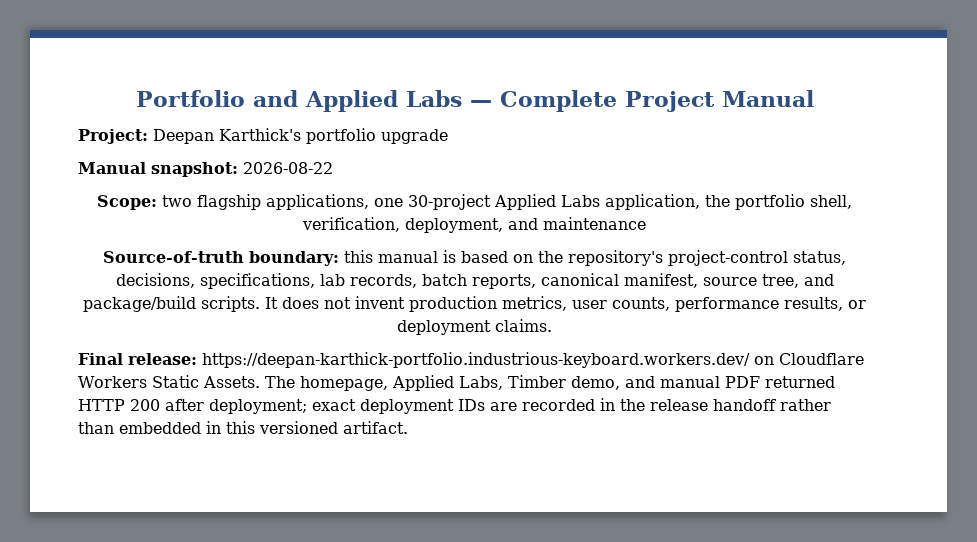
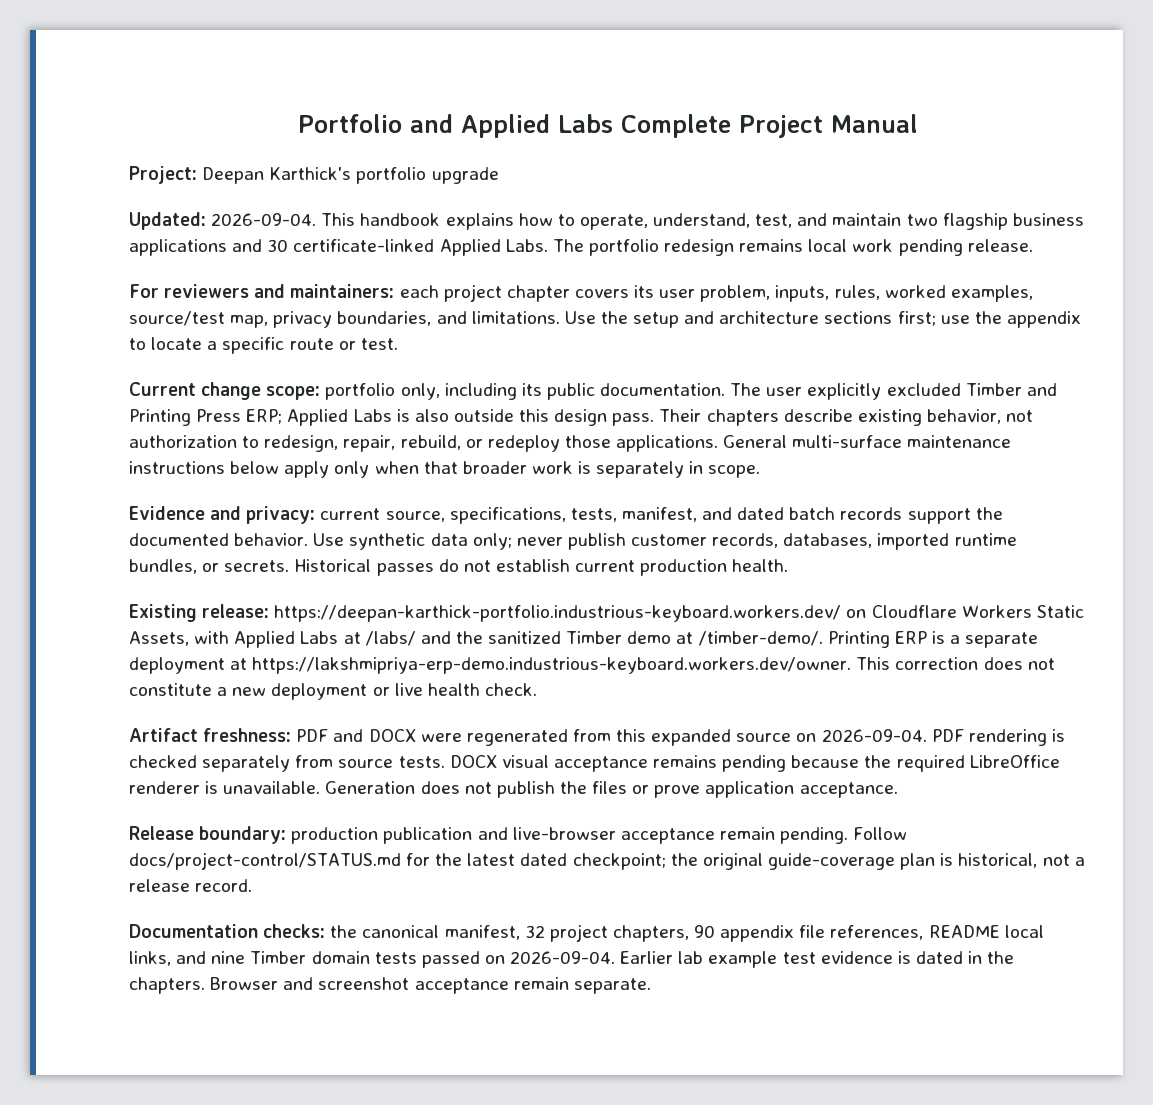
- Portfolio and Applied Labs — Complete Project Manual
+ Portfolio and Applied Labs Complete Project Manual
- Manual snapshot: 2026-08-22
- Scope: two flagship applications, one 30-project Applied Labs application, the portfolio shell, verification, deployment, and maintenance
- Source-of-truth boundary: this manual is based on the repository's project-control status, decisions, specifications, lab records, batch reports, canonical manifest, source tree, and package/build scripts. It does not invent production metrics, user counts, performance results, or deployment claims.
- Final release: https://deepan-karthick-portfolio.industrious-keyboard.workers.dev/ on Cloudflare Workers Static Assets. The homepage, Applied Labs, Timber demo, and manual PDF returned HTTP 200 after deployment; exact deployment IDs are recorded in the release handoff rather than embedded in this versioned artifact.
+ Updated: 2026-09-04. This handbook explains how to operate, understand, test, and maintain two flagship business applications and 30 certificate-linked Applied Labs. The portfolio redesign remains local work pending release.
+ For reviewers and maintainers: each project chapter covers its user problem, inputs, rules, worked examples, source/test map, privacy boundaries, and limitations. Use the setup and architecture sections first; use the appendix to locate a specific route or test.
+ Current change scope: portfolio only, including its public documentation. The user explicitly excluded Timber and Printing Press ERP; Applied Labs is also outside this design pass. Their chapters describe existing behavior, not authorization to redesign, repair, rebuild, or redeploy those applications. General multi-surface maintenance instructions below apply only when that broader work is separately in scope.
+ Evidence and privacy: current source, specifications, tests, manifest, and dated batch records support the documented behavior. Use synthetic data only; never publish customer records, databases, imported runtime bundles, or secrets. Historical passes do not establish current production health.
+ Existing release: https://deepan-karthick-portfolio.industrious-keyboard.workers.dev/ on Cloudflare Workers Static Assets, with Applied Labs at /labs/ and the sanitized Timber demo at /timber-demo/. Printing ERP is a separate deployment at https://lakshmipriya-erp-demo.industrious-keyboard.workers.dev/owner. This correction does not constitute a new deployment or live health check.
+ Artifact freshness: PDF and DOCX were regenerated from this expanded source on 2026-09-04. PDF rendering is checked separately from source tests. DOCX visual acceptance remains pending because the required LibreOffice renderer is unavailable. Generation does not publish the files or prove application acceptance.
+ Release boundary: production publication and live-browser acceptance remain pending. Follow docs/project-control/STATUS.md for the latest dated checkpoint; the original guide-coverage plan is historical, not a release record.
+ Documentation checks: the canonical manifest, 32 project chapters, 90 appendix file references, README local links, and nine Timber domain tests passed on 2026-09-04. Earlier lab example test evidence is dated in the chapters. Browser and screenshot acceptance remain separate.

